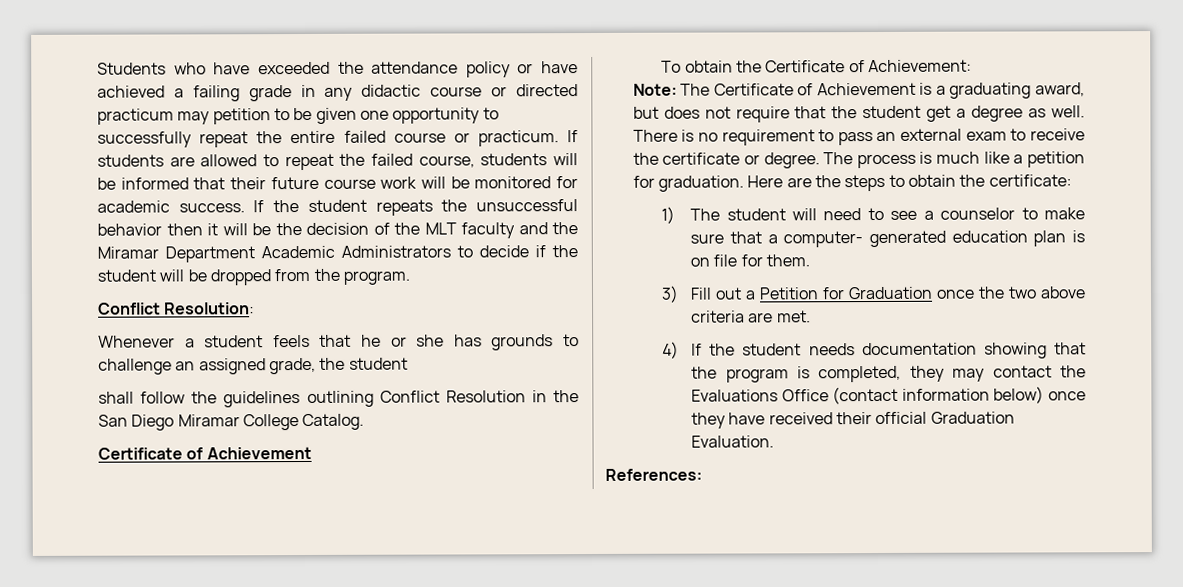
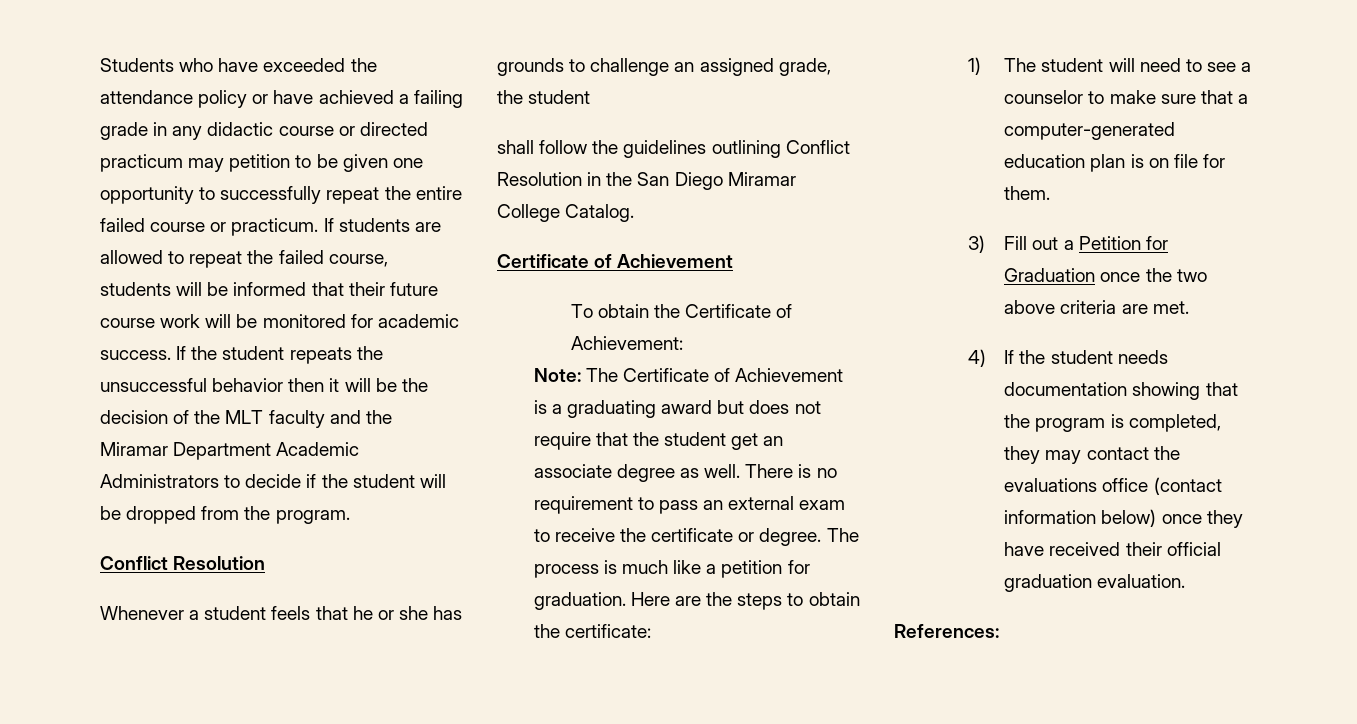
  If the student repeats the unsuccessful behavior then it will be the decision of the MLT faculty and the Miramar Department Academic Administrators to decide if the student will be dropped from the program.
- Conflict Resolution:
+ Conflict Resolution
- Note: The Certificate of Achievement is a graduating award, but does not require that the student get a degree as well.
+ Note: The Certificate of Achievement is a graduating award but does not require that the student get an associate degree as well.
- 1) The student will need to see a counselor to make sure that a computer- generated education plan is on file for them.
+ 1) The student will need to see a counselor to make sure that a computer-generated education plan is on file for them.
- 4) If the student needs documentation showing that the program is completed, they may contact the Evaluations Office (contact information below) once they have received their official Graduation Evaluation.
+ 4) If the student needs documentation showing that the program is completed, they may contact the evaluations office (contact information below) once they have received their official graduation evaluation.

